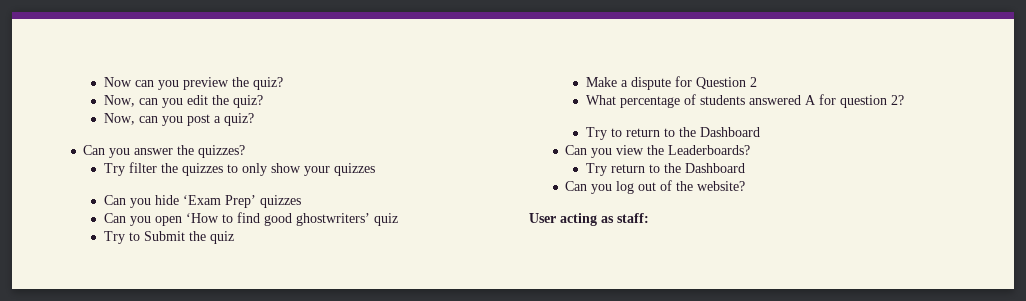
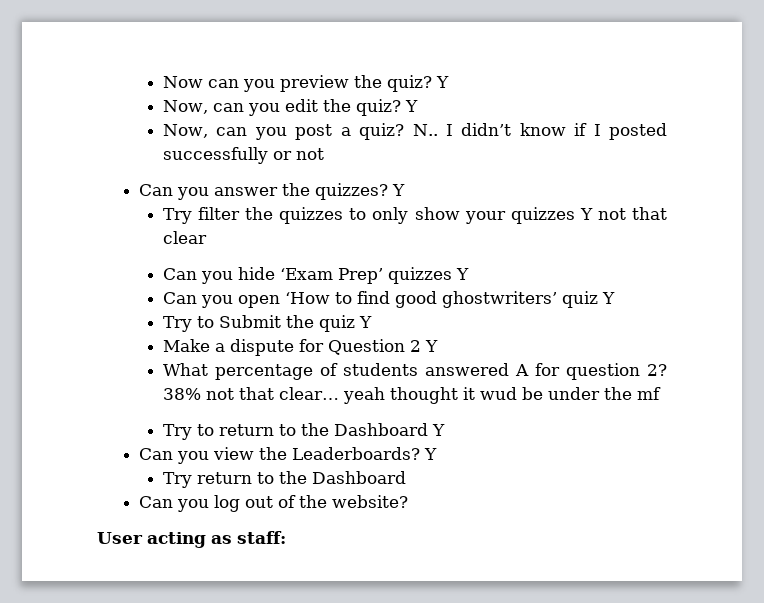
- Now can you preview the quiz?
+ Now can you preview the quiz? Y
- Now, can you edit the quiz?
+ Now, can you edit the quiz? Y
+ N.. I didn’t know if I posted successfully or not
- Can you answer the quizzes?
+ Can you answer the quizzes? Y
- Try filter the quizzes to only show your quizzes
+ Try filter the quizzes to only show your quizzes Y not that clear
- Can you hide ‘Exam Prep’ quizzes
+ Can you hide ‘Exam Prep’ quizzes Y
- Can you open ‘How to find good ghostwriters’ quiz
+ Can you open ‘How to find good ghostwriters’ quiz Y
- Try to Submit the quiz
+ Try to Submit the quiz Y
- Make a dispute for Question 2
+ Make a dispute for Question 2 Y
+ 38% not that clear… yeah thought it wud be under the mf
- Try to return to the Dashboard
+ Try to return to the Dashboard Y
- Can you view the Leaderboards?
+ Can you view the Leaderboards? Y

